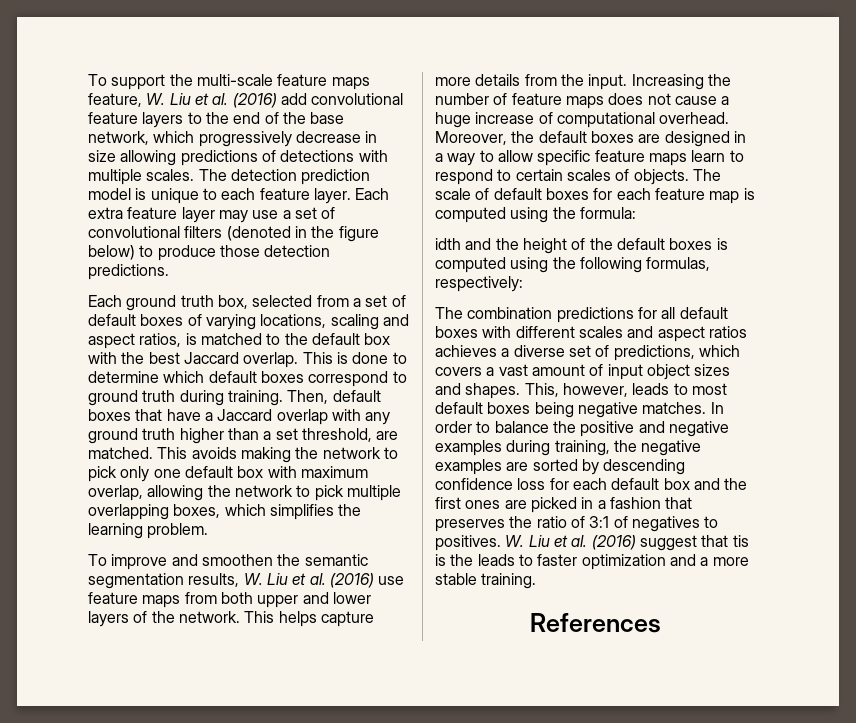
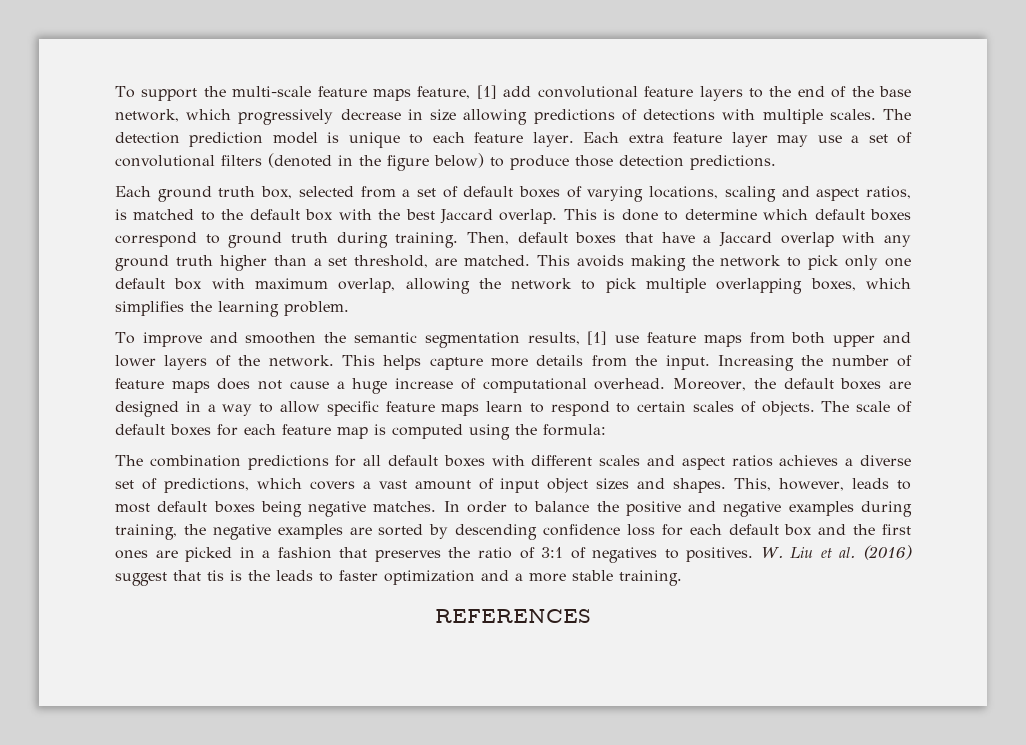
- To support the multi-scale feature maps feature, W. Liu et al. (2016) add convolutional feature layers to the end of the base network, which progressively decrease in size allowing predictions of detections with multiple scales.
+ To support the multi-scale feature maps feature, [1] add convolutional feature layers to the end of the base network, which progressively decrease in size allowing predictions of detections with multiple scales.
- To improve and smoothen the semantic segmentation results, W. Liu et al. (2016) use feature maps from both upper and lower layers of the network.
+ To improve and smoothen the semantic segmentation results, [1] use feature maps from both upper and lower layers of the network.
- idth and the height of the default boxes is computed using the following formulas, respectively:
- References
+ REFERENCES

